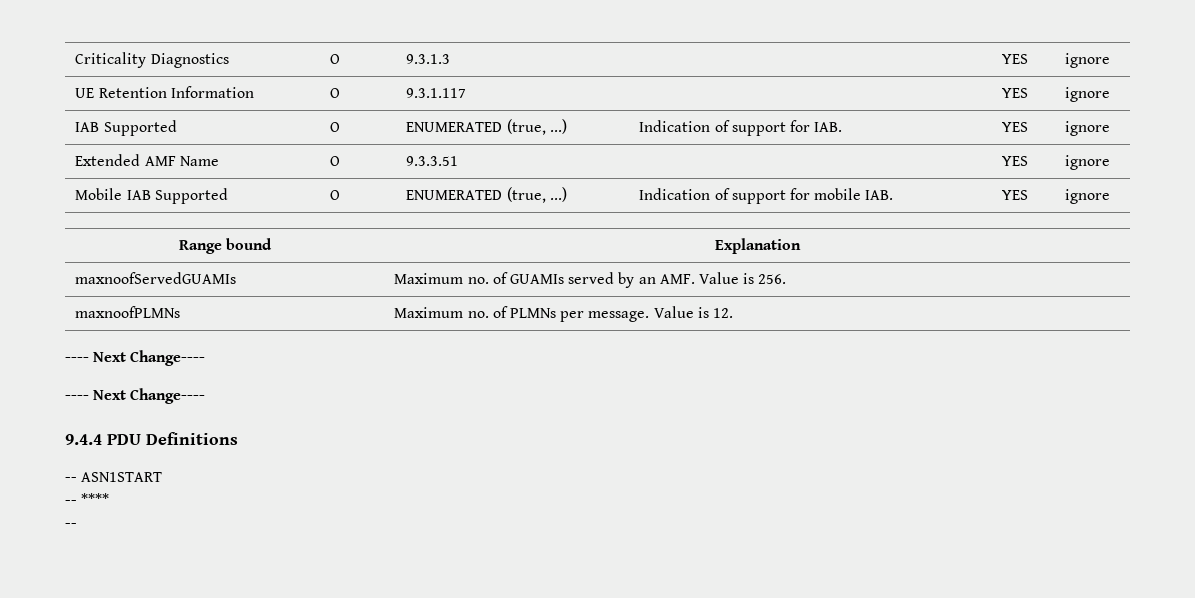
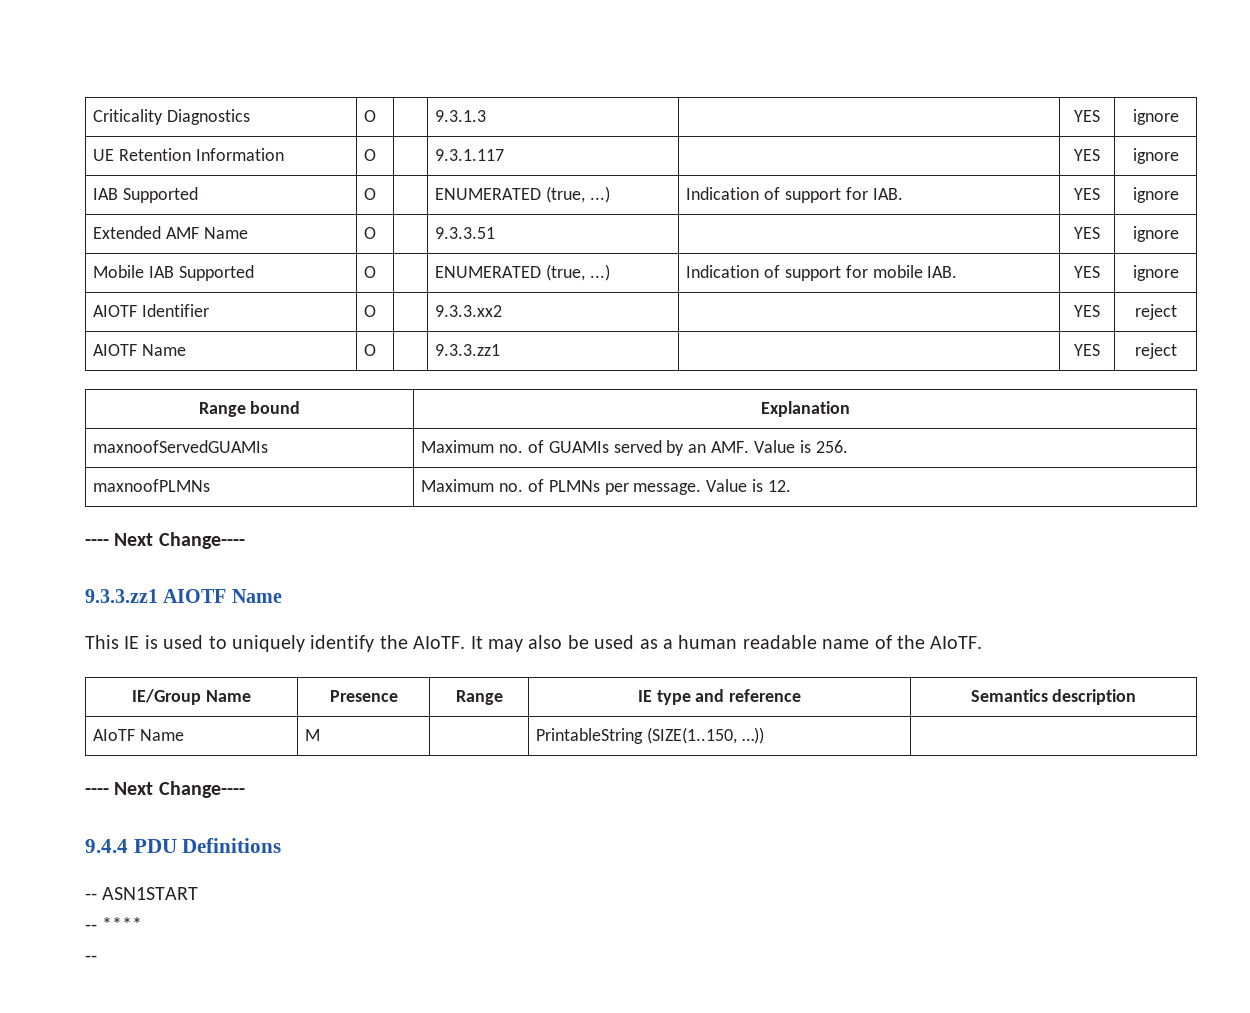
+ AIOTF Identifier | O | | 9.3.3.xx2 | | YES | reject
+ AIOTF Name | O | | 9.3.3.zz1 | | YES | reject
+ 9.3.3.zz1 AIOTF Name
+ This IE is used to uniquely identify the AIoTF. It may also be used as a human readable name of the AIoTF.
+ IE/Group Name | Presence | Range | IE type and reference | Semantics description
+ AIoTF Name | M | | PrintableString (SIZE(1..150, …)) |

